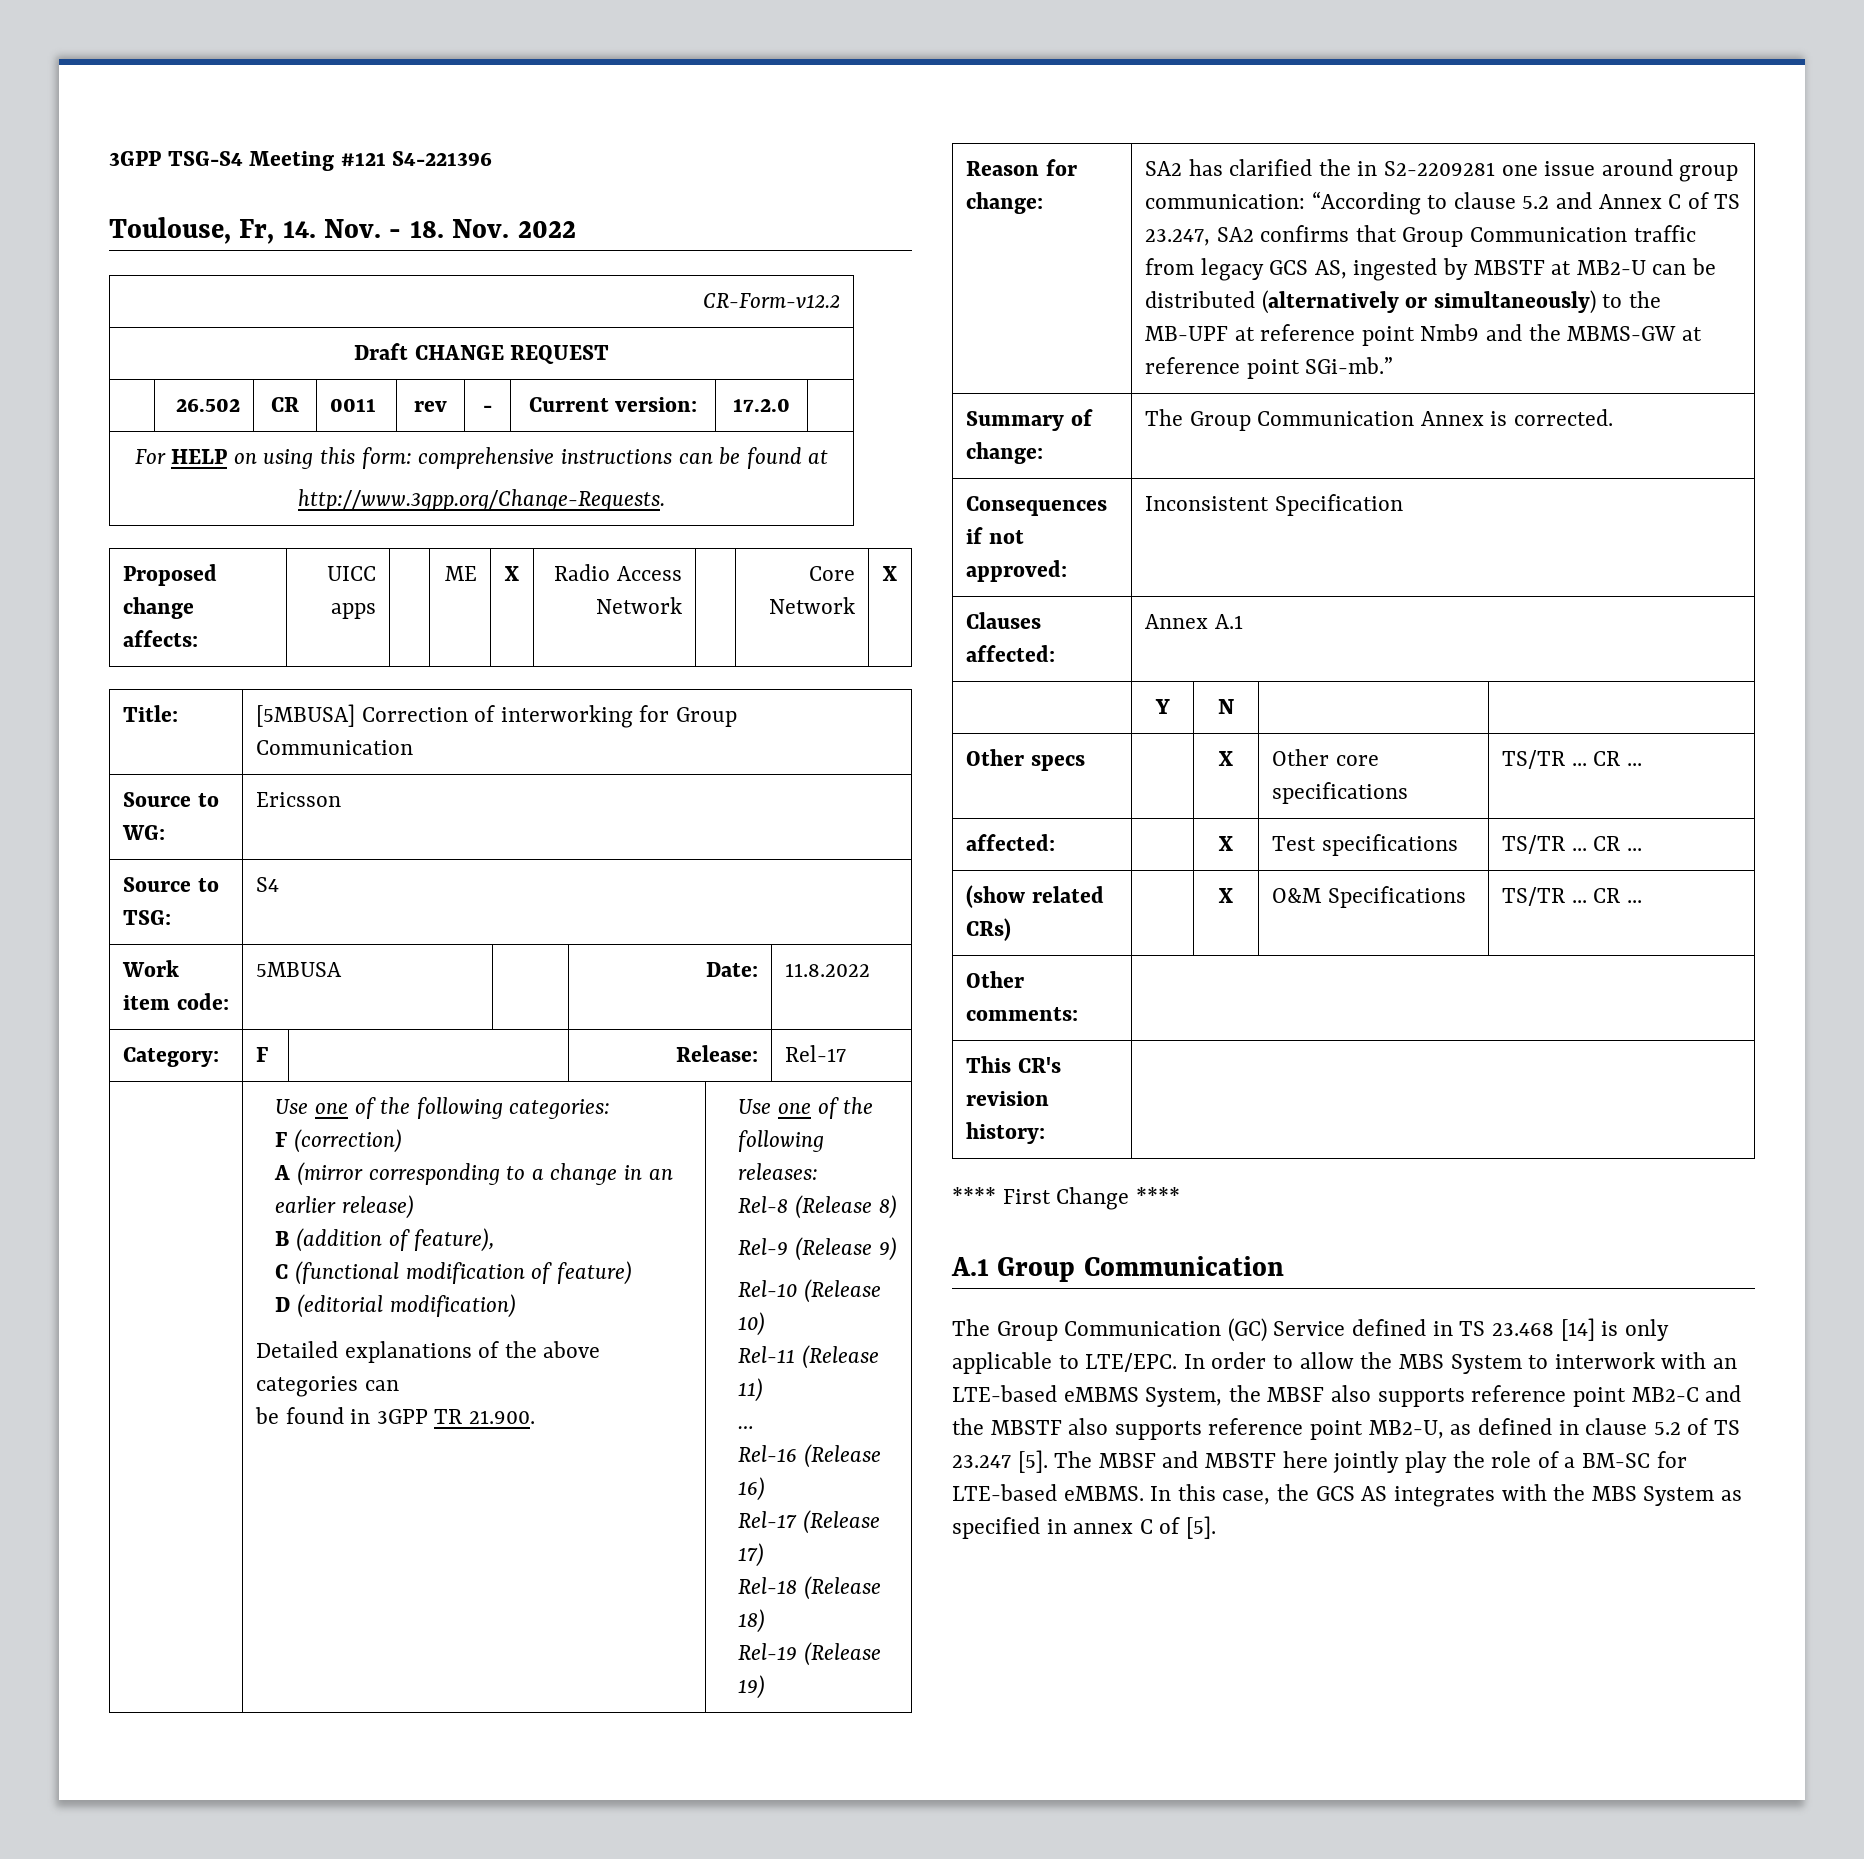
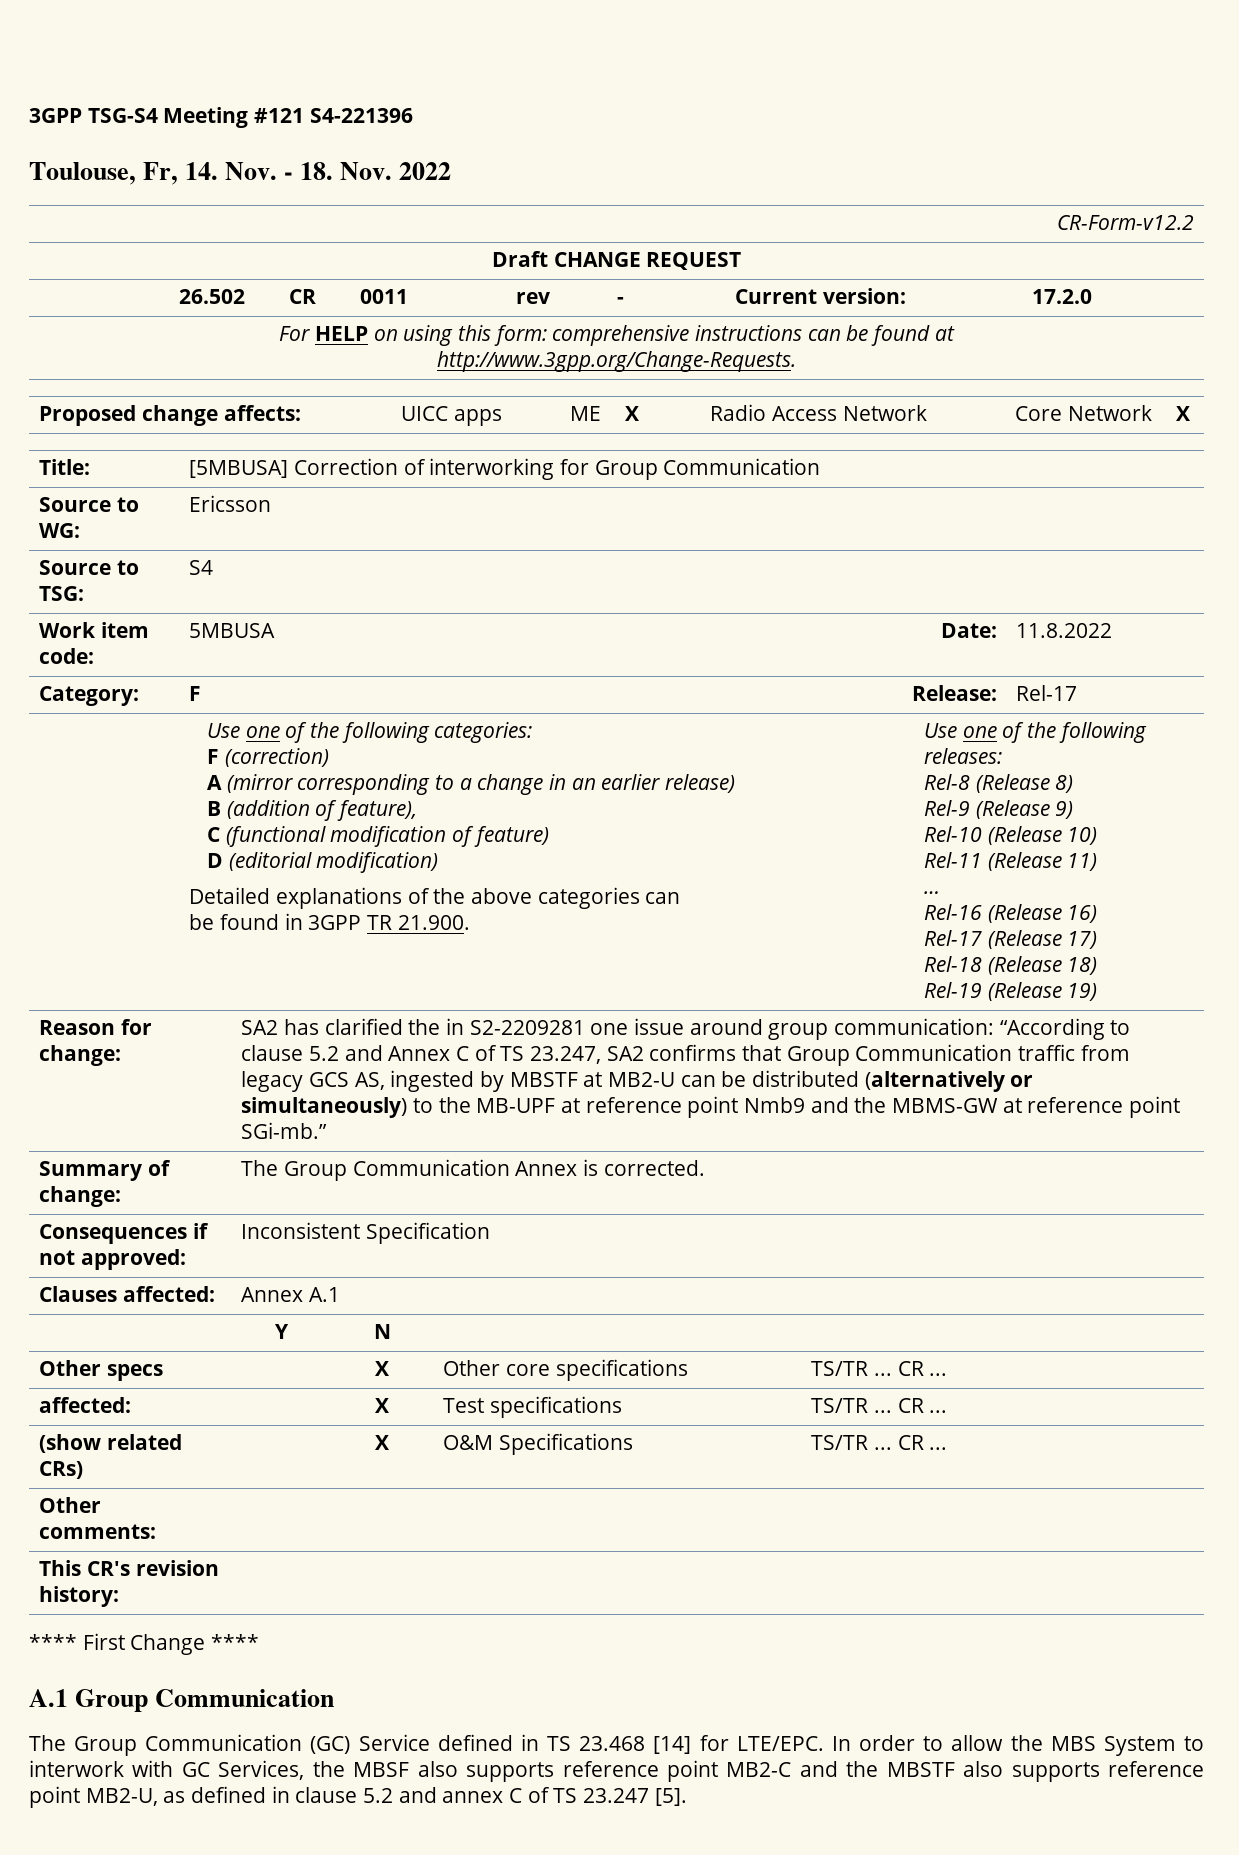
- The Group Communication (GC) Service defined in TS 23.468 [14] is only applicable to LTE/EPC.
+ The Group Communication (GC) Service defined in TS 23.468 [14] for LTE/EPC.
- In order to allow the MBS System to interwork with an LTE-based eMBMS System, the MBSF also supports reference point MB2-C and the MBSTF also supports reference point MB2-U, as defined in clause 5.2 of TS 23.247 [5]. The MBSF and MBSTF here jointly play the role of a BM-SC for LTE-based eMBMS. In this case, the GCS AS integrates with the MBS System as specified in annex C of [5].
+ In order to allow the MBS System to interwork with GC Services, the MBSF also supports reference point MB2-C and the MBSTF also supports reference point MB2-U, as defined in clause 5.2 and annex C of TS 23.247 [5].

